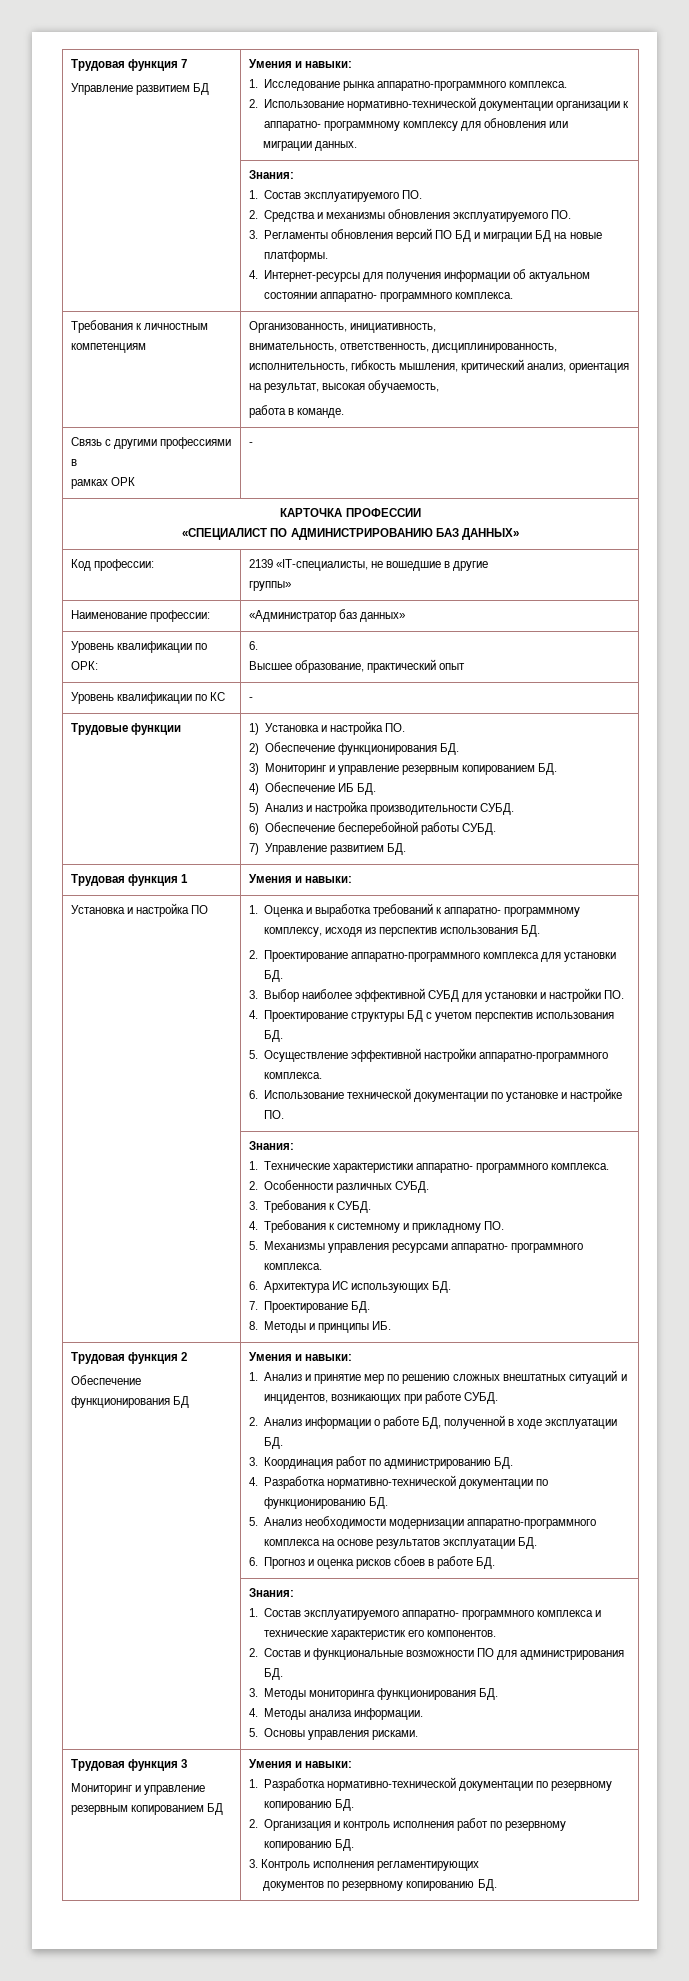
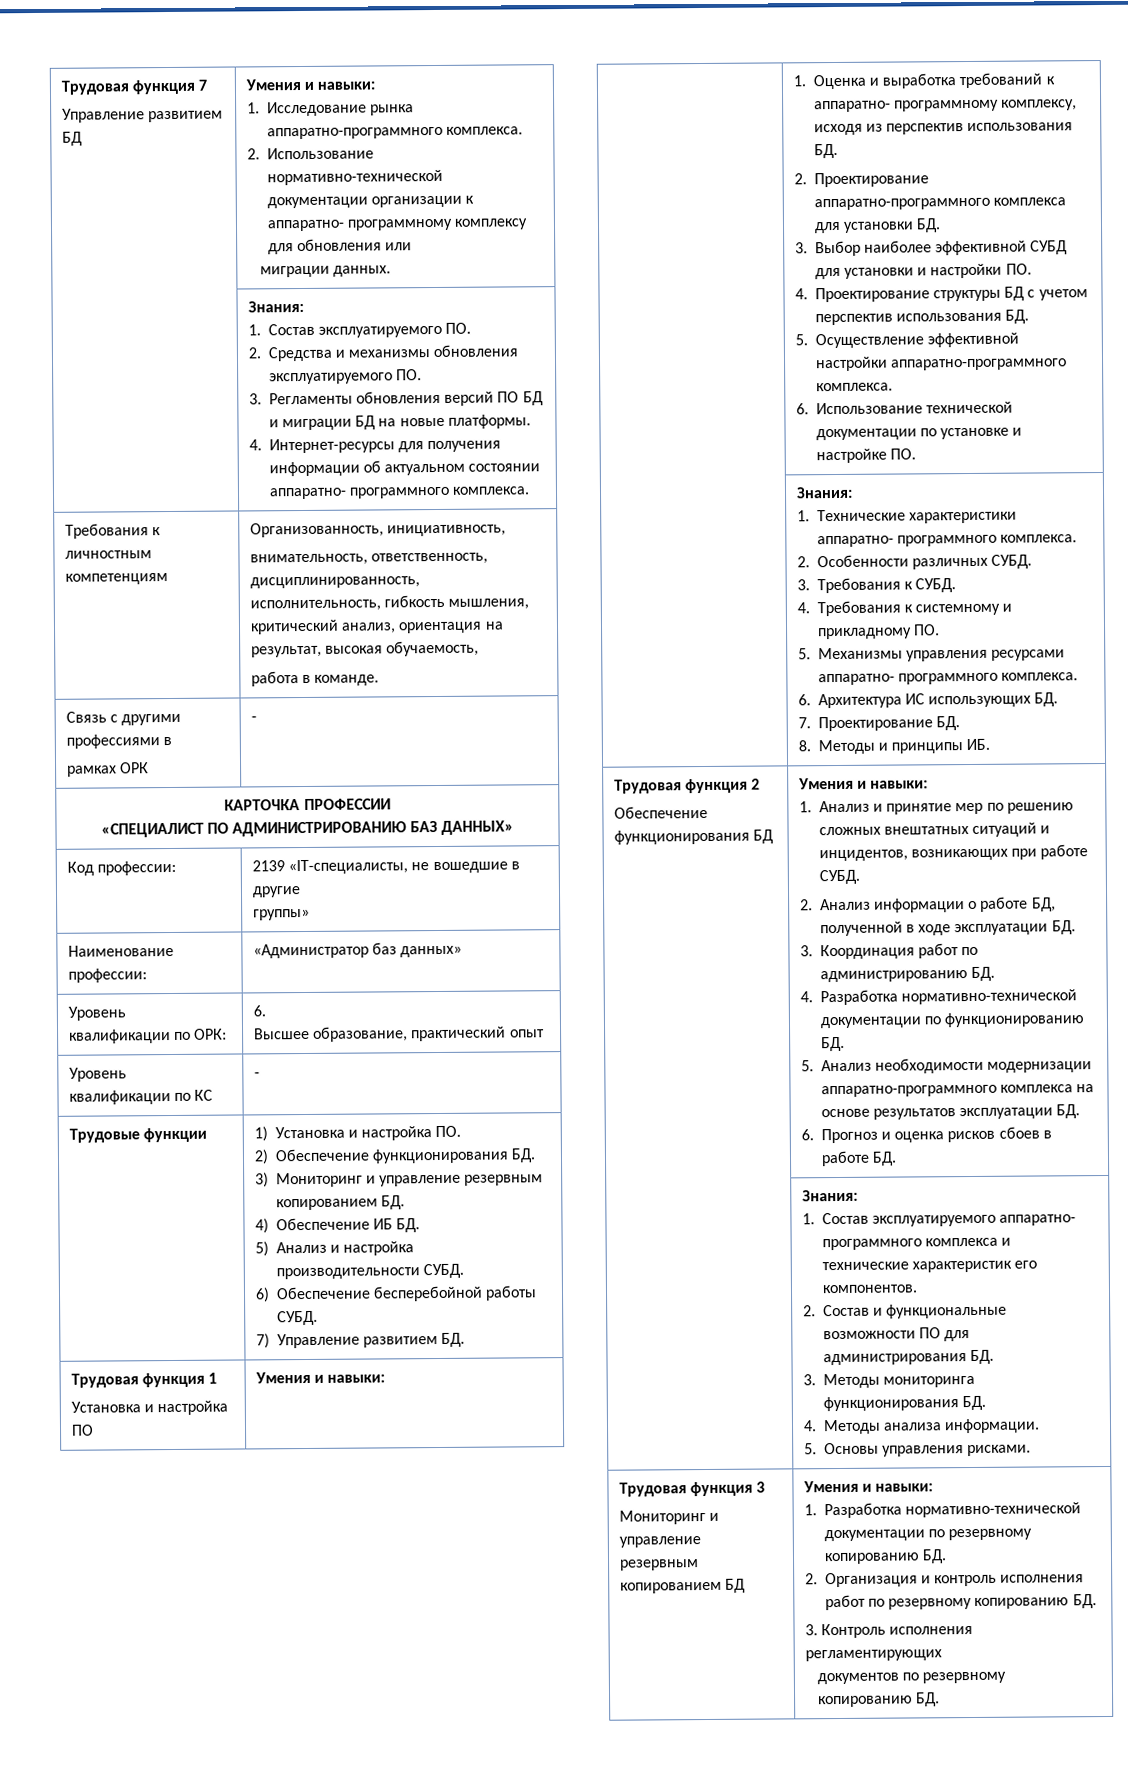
- Трудовая функция 1 | Умения и навыки:
- Установка и настройка ПО
+ Трудовая функция 1
+ Установка и настройка ПО | Умения и навыки:

